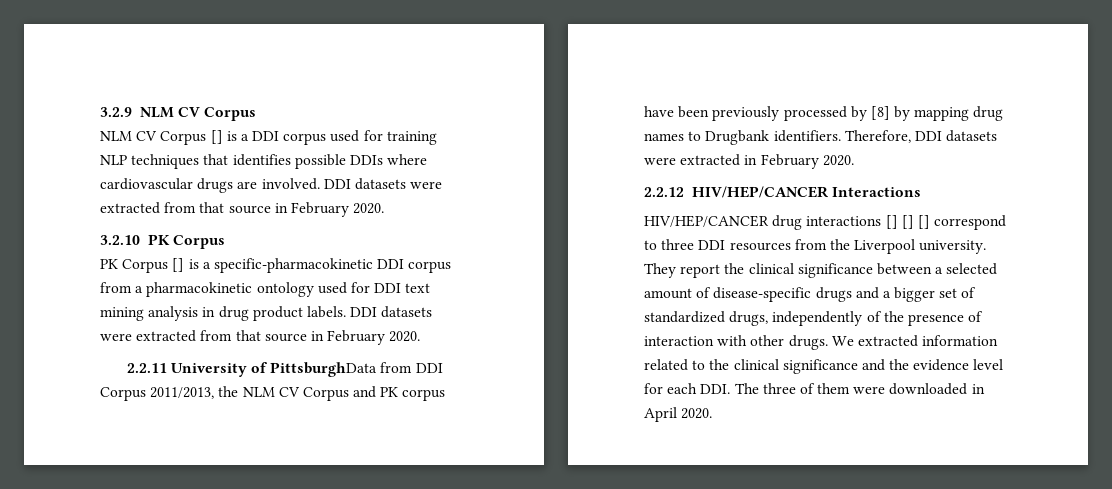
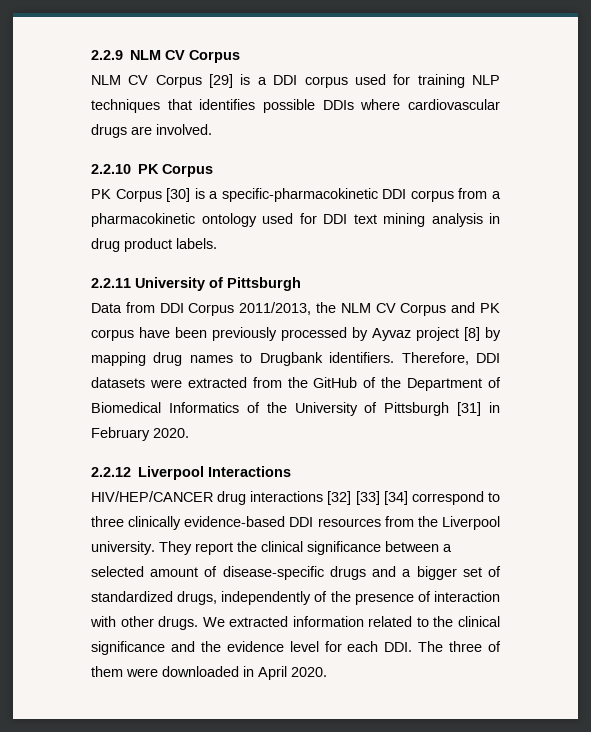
- 3.2.9 NLM CV Corpus
+ 2.2.9 NLM CV Corpus
- NLM CV Corpus [] is a DDI corpus used for training NLP techniques that identifies possible DDIs where cardiovascular drugs are involved. DDI datasets were extracted from that source in February 2020.
- 3.2.10 PK Corpus
+ NLM CV Corpus [29] is a DDI corpus used for training NLP techniques that identifies possible DDIs where cardiovascular drugs are involved.
+ 2.2.10 PK Corpus
- PK Corpus [] is a specific-pharmacokinetic DDI corpus from a pharmacokinetic ontology used for DDI text mining analysis in drug product labels. DDI datasets were extracted from that source in February 2020.
+ PK Corpus [30] is a specific-pharmacokinetic DDI corpus from a pharmacokinetic ontology used for DDI text mining analysis in drug product labels.
- 2.2.11 University of PittsburghData from DDI Corpus 2011/2013, the NLM CV Corpus and PK corpus have been previously processed by [8] by mapping drug names to Drugbank identifiers.
+ 2.2.11 University of Pittsburgh
+ Data from DDI Corpus 2011/2013, the NLM CV Corpus and PK corpus have been previously processed by Ayvaz project [8] by mapping drug names to Drugbank identifiers.
- Therefore, DDI datasets were extracted in February 2020.
+ Therefore, DDI datasets were extracted from the GitHub of the Department of Biomedical Informatics of the University of Pittsburgh [31] in February 2020.
- 2.2.12 HIV/HEP/CANCER Interactions
+ 2.2.12 Liverpool Interactions
- HIV/HEP/CANCER drug interactions [] [] [] correspond to three DDI resources from the Liverpool university.
+ HIV/HEP/CANCER drug interactions [32] [33] [34] correspond to three clinically evidence-based DDI resources from the Liverpool university.

